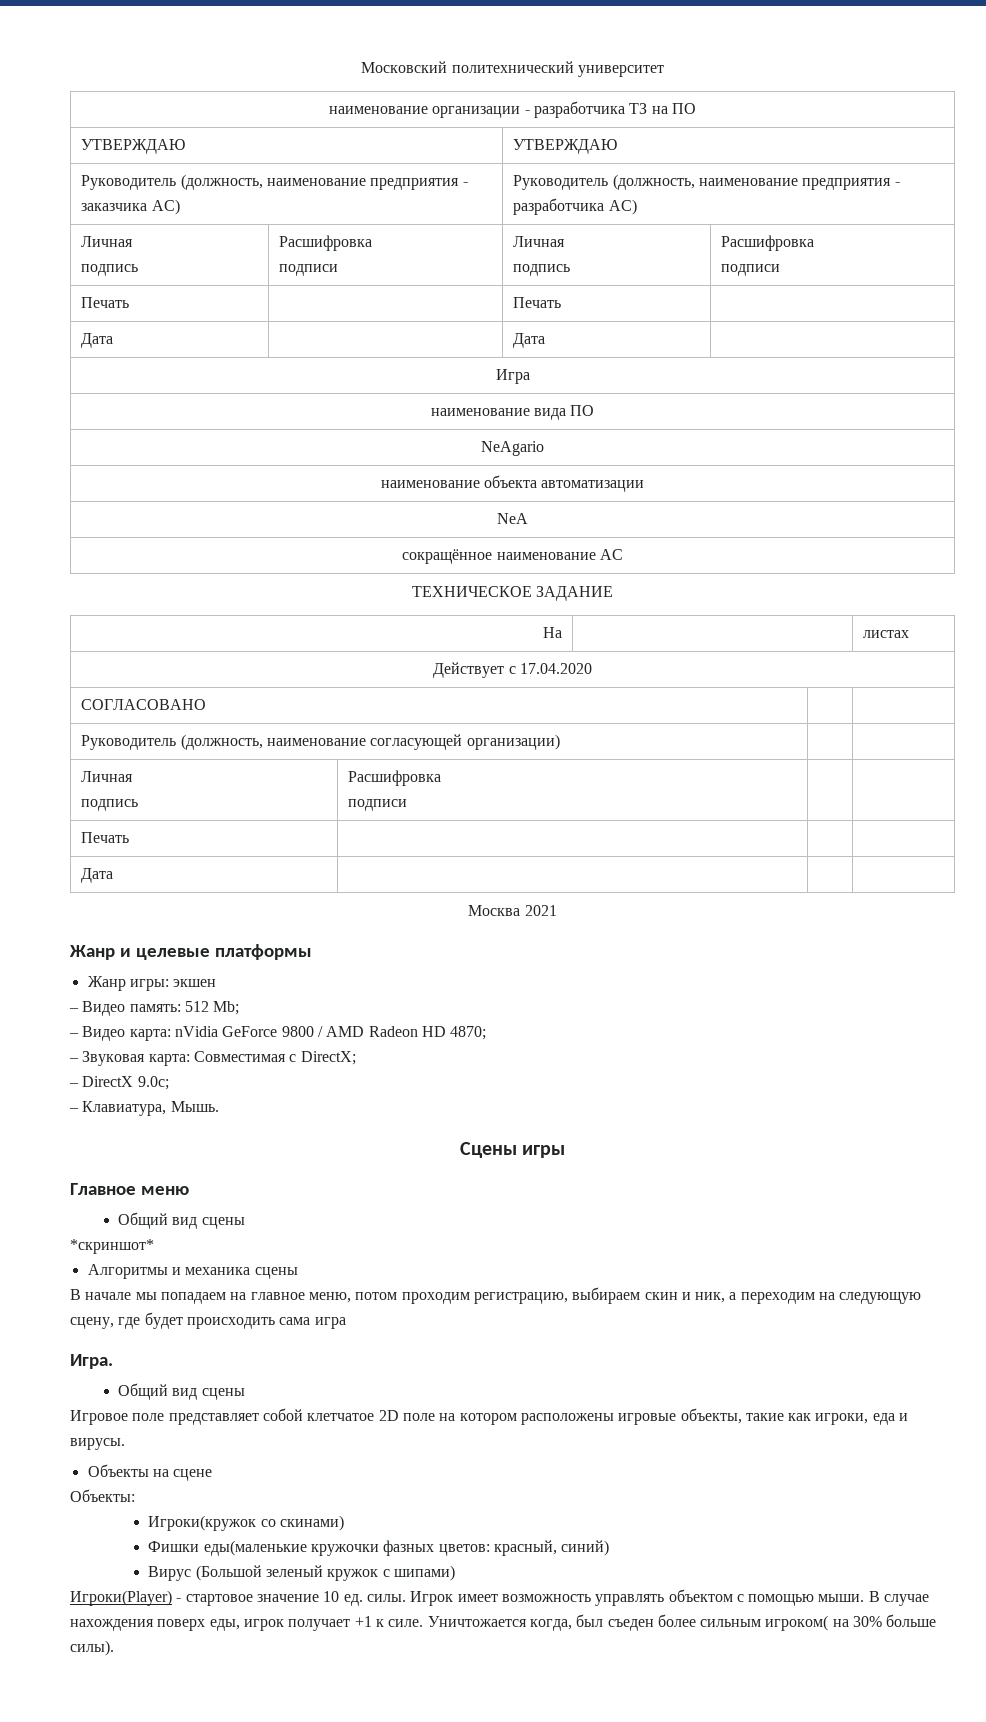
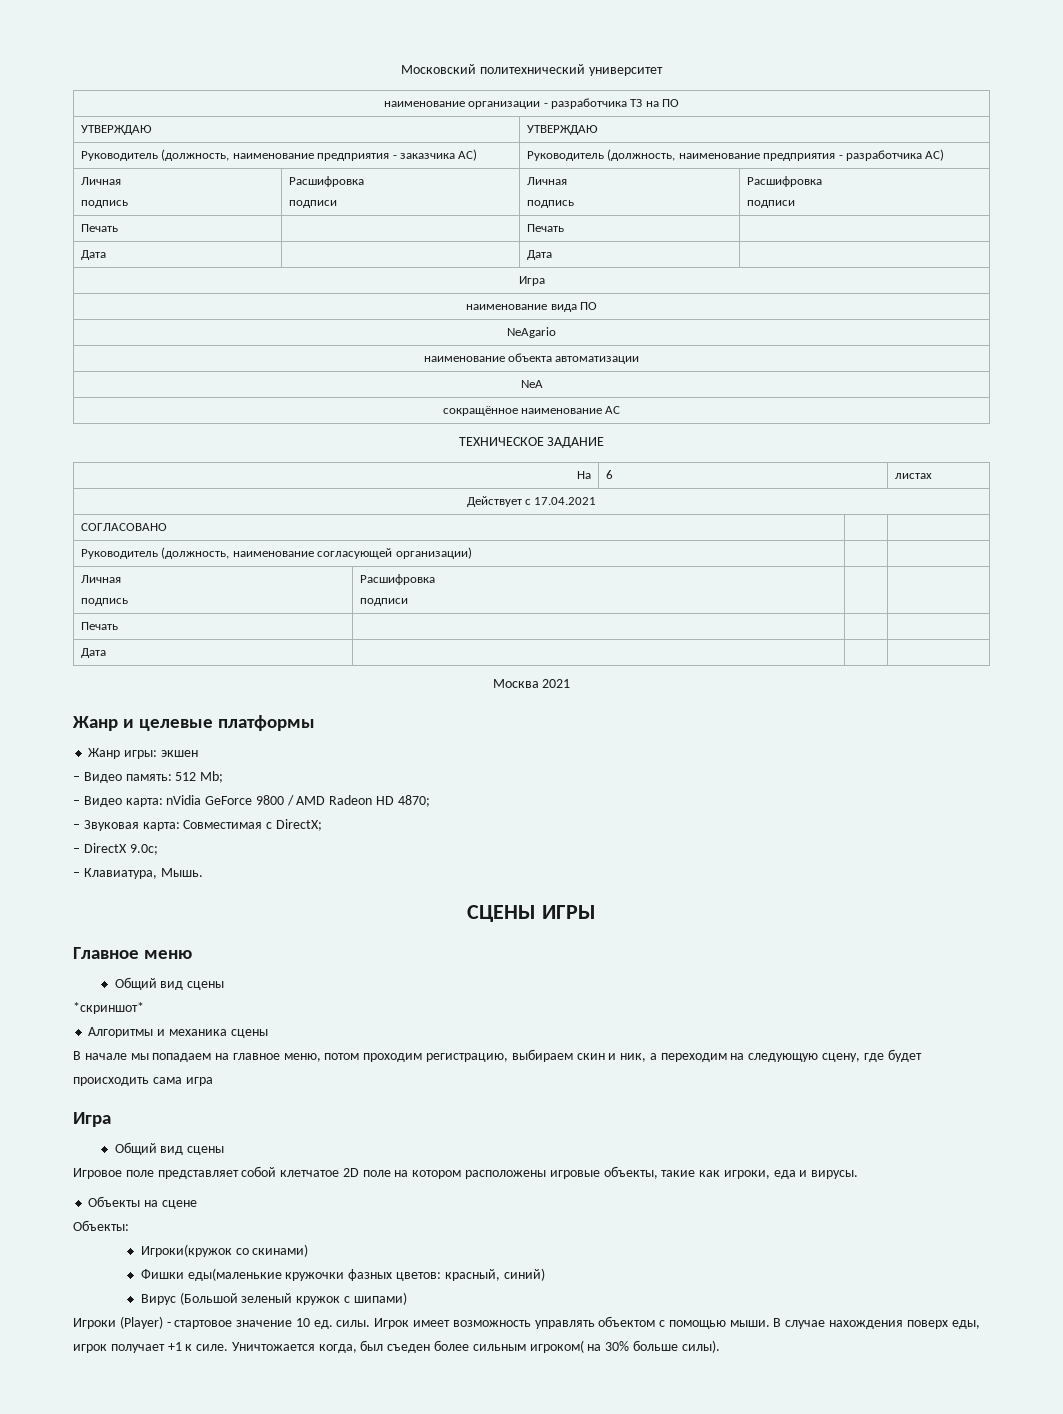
- На | | листах
+ На | 6 | листах
- Действует с 17.04.2020
+ Действует с 17.04.2021
- Сцены игры
+ СЦЕНЫ ИГРЫ
  В начале мы попадаем на главное меню, потом проходим регистрацию, выбираем скин и ник, а переходим на следующую сцену, где будет происходить сама игра
- Игра.
+ Игра
- Игроки(Player) - стартовое значение 10 ед. силы.
+ Игроки (Player) - стартовое значение 10 ед. силы.

